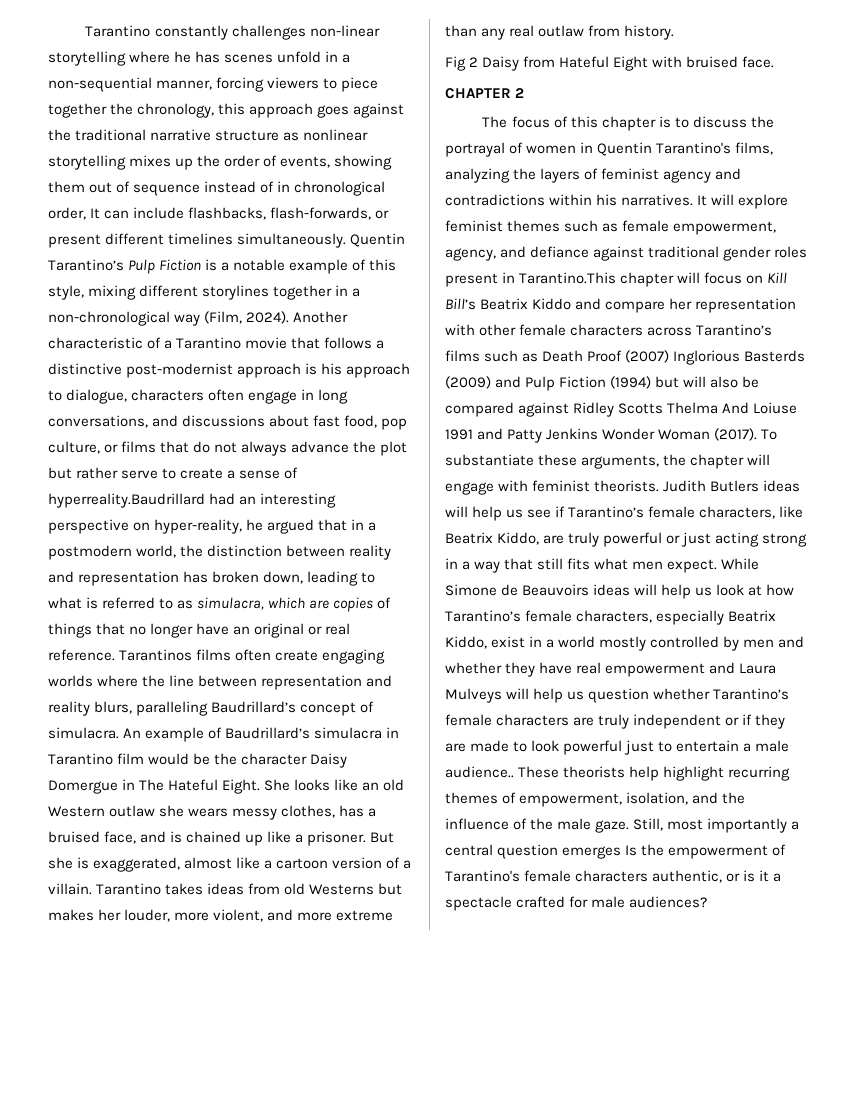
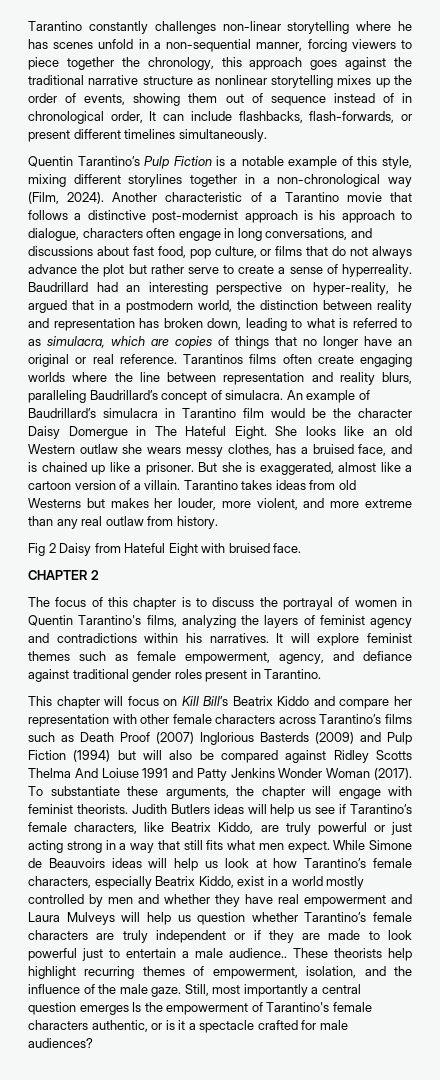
- Tarantino constantly challenges non-linear storytelling where he has scenes unfold in a non-sequential manner, forcing viewers to piece together the chronology, this approach goes against the traditional narrative structure as nonlinear storytelling mixes up the order of events, showing them out of sequence instead of in chronological order, It can include flashbacks, flash-forwards, or present different timelines simultaneously. Quentin Tarantino’s Pulp Fiction is a notable example of this style, mixing different storylines together in a non-chronological way (Film, 2024).
+ Tarantino constantly challenges non-linear storytelling where he has scenes unfold in a non-sequential manner, forcing viewers to piece together the chronology, this approach goes against the traditional narrative structure as nonlinear storytelling mixes up the order of events, showing them out of sequence instead of in chronological order, It can include flashbacks, flash-forwards, or present different timelines simultaneously.
+ Quentin Tarantino’s Pulp Fiction is a notable example of this style, mixing different storylines together in a non-chronological way (Film, 2024).
- Another characteristic of a Tarantino movie that follows a distinctive post-modernist approach is his approach to dialogue, characters often engage in long conversations, and discussions about fast food, pop culture, or films that do not always advance the plot but rather serve to create a sense of hyperreality.Baudrillard had an interesting perspective on hyper-reality, he argued that in a postmodern world, the distinction between reality and representation has broken down, leading to what is referred to as simulacra, which are copies of things that no longer have an original or real reference.
+ Another characteristic of a Tarantino movie that follows a distinctive post-modernist approach is his approach to dialogue, characters often engage in long conversations, and discussions about fast food, pop culture, or films that do not always advance the plot but rather serve to create a sense of hyperreality. Baudrillard had an interesting perspective on hyper-reality, he argued that in a postmodern world, the distinction between reality and representation has broken down, leading to what is referred to as simulacra, which are copies of things that no longer have an original or real reference.
- It will explore feminist themes such as female empowerment, agency, and defiance against traditional gender roles present in Tarantino.This chapter will focus on Kill Bill’s Beatrix Kiddo and compare her representation with other female characters across Tarantino’s films such as Death Proof (2007) Inglorious Basterds (2009) and Pulp Fiction (1994) but will also be compared against Ridley Scotts Thelma And Loiuse 1991 and Patty Jenkins Wonder Woman (2017).
+ It will explore feminist themes such as female empowerment, agency, and defiance against traditional gender roles present in Tarantino.
+ This chapter will focus on Kill Bill’s Beatrix Kiddo and compare her representation with other female characters across Tarantino’s films such as Death Proof (2007) Inglorious Basterds (2009) and Pulp Fiction (1994) but will also be compared against Ridley Scotts Thelma And Loiuse 1991 and Patty Jenkins Wonder Woman (2017).

